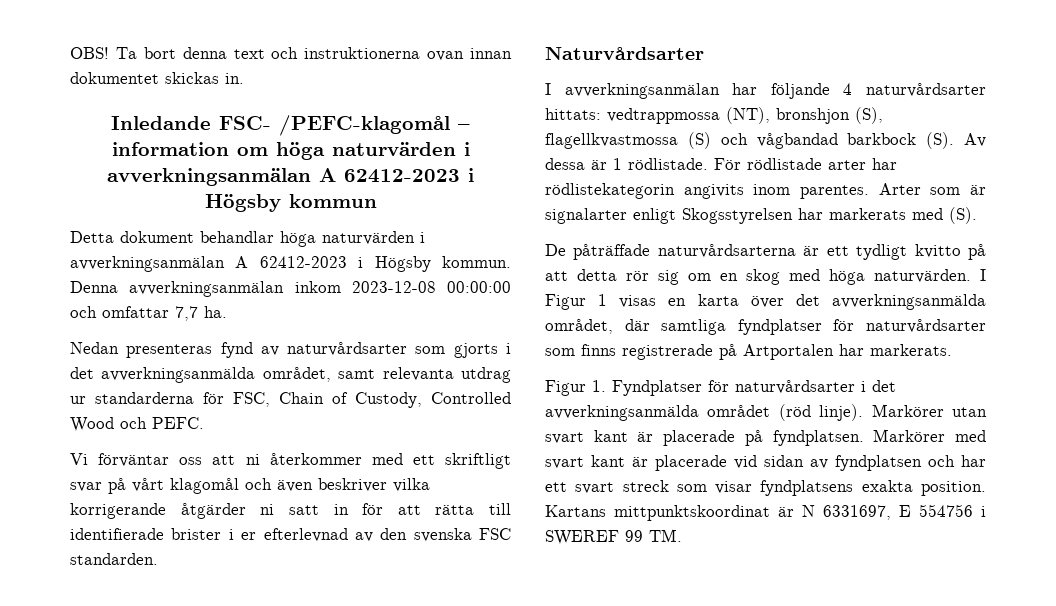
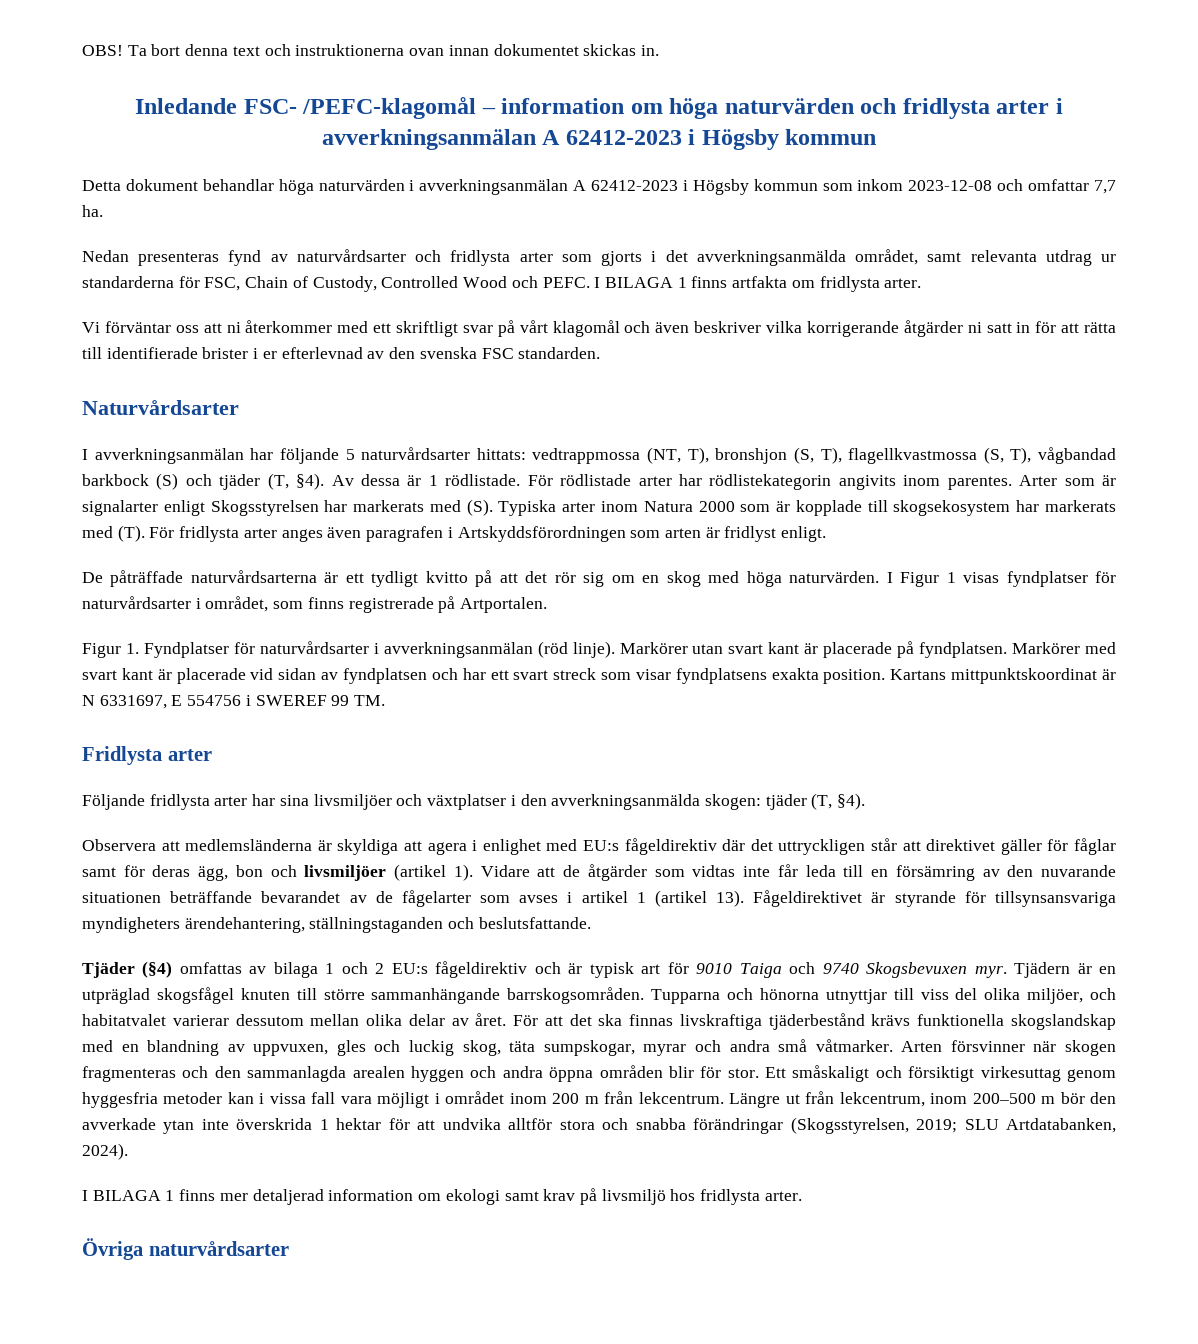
- Inledande FSC- /PEFC-klagomål – information om höga naturvärden i avverkningsanmälan A 62412-2023 i Högsby kommun
+ Inledande FSC- /PEFC-klagomål – information om höga naturvärden och fridlysta arter i avverkningsanmälan A 62412-2023 i Högsby kommun
- Detta dokument behandlar höga naturvärden i avverkningsanmälan A 62412-2023 i Högsby kommun. Denna avverkningsanmälan inkom 2023-12-08 00:00:00 och omfattar 7,7 ha.
+ Detta dokument behandlar höga naturvärden i avverkningsanmälan A 62412-2023 i Högsby kommun som inkom 2023-12-08 och omfattar 7,7 ha.
- Nedan presenteras fynd av naturvårdsarter som gjorts i det avverkningsanmälda området, samt relevanta utdrag ur standarderna för FSC, Chain of Custody, Controlled Wood och PEFC.
+ Nedan presenteras fynd av naturvårdsarter och fridlysta arter som gjorts i det avverkningsanmälda området, samt relevanta utdrag ur standarderna för FSC, Chain of Custody, Controlled Wood och PEFC. I BILAGA 1 finns artfakta om fridlysta arter.
- I avverkningsanmälan har följande 4 naturvårdsarter hittats: vedtrappmossa (NT), bronshjon (S), flagellkvastmossa (S) och vågbandad barkbock (S). Av dessa är 1 rödlistade.
+ I avverkningsanmälan har följande 5 naturvårdsarter hittats: vedtrappmossa (NT, T), bronshjon (S, T), flagellkvastmossa (S, T), vågbandad barkbock (S) och tjäder (T, §4). Av dessa är 1 rödlistade.
- Arter som är signalarter enligt Skogsstyrelsen har markerats med (S).
+ Arter som är signalarter enligt Skogsstyrelsen har markerats med (S). Typiska arter inom Natura 2000 som är kopplade till skogsekosystem har markerats med (T). För fridlysta arter anges även paragrafen i Artskyddsförordningen som arten är fridlyst enligt.
- De påträffade naturvårdsarterna är ett tydligt kvitto på att detta rör sig om en skog med höga naturvärden.
+ De påträffade naturvårdsarterna är ett tydligt kvitto på att det rör sig om en skog med höga naturvärden.
- I Figur 1 visas en karta över det avverkningsanmälda området, där samtliga fyndplatser för naturvårdsarter som finns registrerade på Artportalen har markerats.
+ I Figur 1 visas fyndplatser för naturvårdsarter i området, som finns registrerade på Artportalen.
- Figur 1. Fyndplatser för naturvårdsarter i det avverkningsanmälda området (röd linje).
+ Figur 1. Fyndplatser för naturvårdsarter i avverkningsanmälan (röd linje).
+ Fridlysta arter
+ Följande fridlysta arter har sina livsmiljöer och växtplatser i den avverkningsanmälda skogen: tjäder (T, §4).
+ Observera att medlemsländerna är skyldiga att agera i enlighet med EU:s fågeldirektiv där det uttryckligen står att direktivet gäller för fåglar samt för deras ägg, bon och livsmiljöer (artikel 1). Vidare att de åtgärder som vidtas inte får leda till en försämring av den nuvarande situationen beträffande bevarandet av de fågelarter som avses i artikel 1 (artikel 13). Fågeldirektivet är styrande för tillsynsansvariga myndigheters ärendehantering, ställningstaganden och beslutsfattande.
+ Tjäder (§4) omfattas av bilaga 1 och 2 EU:s fågeldirektiv och är typisk art för 9010 Taiga och 9740 Skogsbevuxen myr. Tjädern är en utpräglad skogsfågel knuten till större sammanhängande barrskogsområden. Tupparna och hönorna utnyttjar till viss del olika miljöer, och habitatvalet varierar dessutom mellan olika delar av året. För att det ska finnas livskraftiga tjäderbestånd krävs funktionella skogslandskap med en blandning av uppvuxen, gles och luckig skog, täta sumpskogar, myrar och andra små våtmarker. Arten försvinner när skogen fragmenteras och den sammanlagda arealen hyggen och andra öppna områden blir för stor. Ett småskaligt och försiktigt virkesuttag genom hyggesfria metoder kan i vissa fall vara möjligt i området inom 200 m från lekcentrum. Längre ut från lekcentrum, inom 200–500 m bör den avverkade ytan inte överskrida 1 hektar för att undvika alltför stora och snabba förändringar (Skogsstyrelsen, 2019; SLU Artdatabanken, 2024).
+ I BILAGA 1 finns mer detaljerad information om ekologi samt krav på livsmiljö hos fridlysta arter.
+ Övriga naturvårdsarter

